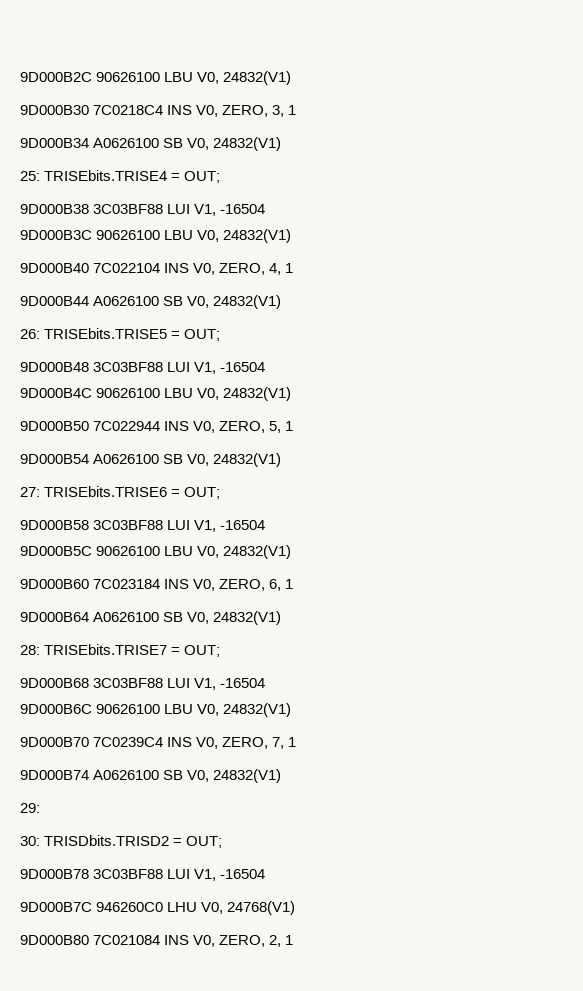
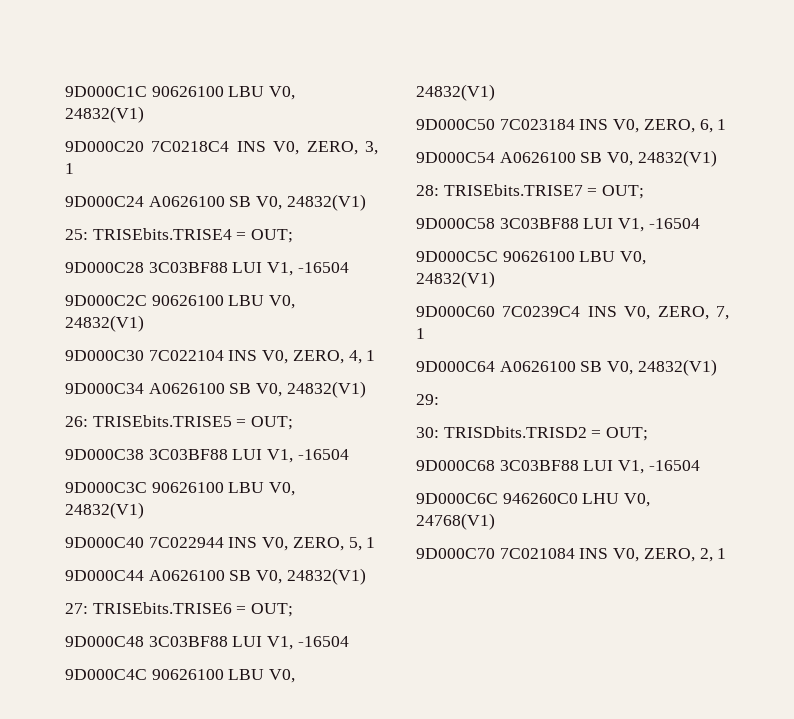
- 9D000B2C 90626100 LBU V0, 24832(V1)
- 9D000B30 7C0218C4 INS V0, ZERO, 3, 1
+ 9D000C1C 90626100 LBU V0, 24832(V1)
+ 9D000C20 7C0218C4 INS V0, ZERO, 3, 1
- 9D000B34 A0626100 SB V0, 24832(V1)
+ 9D000C24 A0626100 SB V0, 24832(V1)
- 9D000B38 3C03BF88 LUI V1, -16504
- 9D000B3C 90626100 LBU V0, 24832(V1)
- 9D000B40 7C022104 INS V0, ZERO, 4, 1
+ 9D000C28 3C03BF88 LUI V1, -16504
+ 9D000C2C 90626100 LBU V0, 24832(V1)
+ 9D000C30 7C022104 INS V0, ZERO, 4, 1
- 9D000B44 A0626100 SB V0, 24832(V1)
+ 9D000C34 A0626100 SB V0, 24832(V1)
- 9D000B48 3C03BF88 LUI V1, -16504
- 9D000B4C 90626100 LBU V0, 24832(V1)
- 9D000B50 7C022944 INS V0, ZERO, 5, 1
+ 9D000C38 3C03BF88 LUI V1, -16504
+ 9D000C3C 90626100 LBU V0, 24832(V1)
+ 9D000C40 7C022944 INS V0, ZERO, 5, 1
- 9D000B54 A0626100 SB V0, 24832(V1)
+ 9D000C44 A0626100 SB V0, 24832(V1)
- 9D000B58 3C03BF88 LUI V1, -16504
- 9D000B5C 90626100 LBU V0, 24832(V1)
- 9D000B60 7C023184 INS V0, ZERO, 6, 1
+ 9D000C48 3C03BF88 LUI V1, -16504
+ 9D000C4C 90626100 LBU V0, 24832(V1)
+ 9D000C50 7C023184 INS V0, ZERO, 6, 1
- 9D000B64 A0626100 SB V0, 24832(V1)
+ 9D000C54 A0626100 SB V0, 24832(V1)
- 9D000B68 3C03BF88 LUI V1, -16504
- 9D000B6C 90626100 LBU V0, 24832(V1)
- 9D000B70 7C0239C4 INS V0, ZERO, 7, 1
+ 9D000C58 3C03BF88 LUI V1, -16504
+ 9D000C5C 90626100 LBU V0, 24832(V1)
+ 9D000C60 7C0239C4 INS V0, ZERO, 7, 1
- 9D000B74 A0626100 SB V0, 24832(V1)
+ 9D000C64 A0626100 SB V0, 24832(V1)
- 9D000B78 3C03BF88 LUI V1, -16504
- 9D000B7C 946260C0 LHU V0, 24768(V1)
+ 9D000C68 3C03BF88 LUI V1, -16504
+ 9D000C6C 946260C0 LHU V0, 24768(V1)
- 9D000B80 7C021084 INS V0, ZERO, 2, 1
+ 9D000C70 7C021084 INS V0, ZERO, 2, 1

